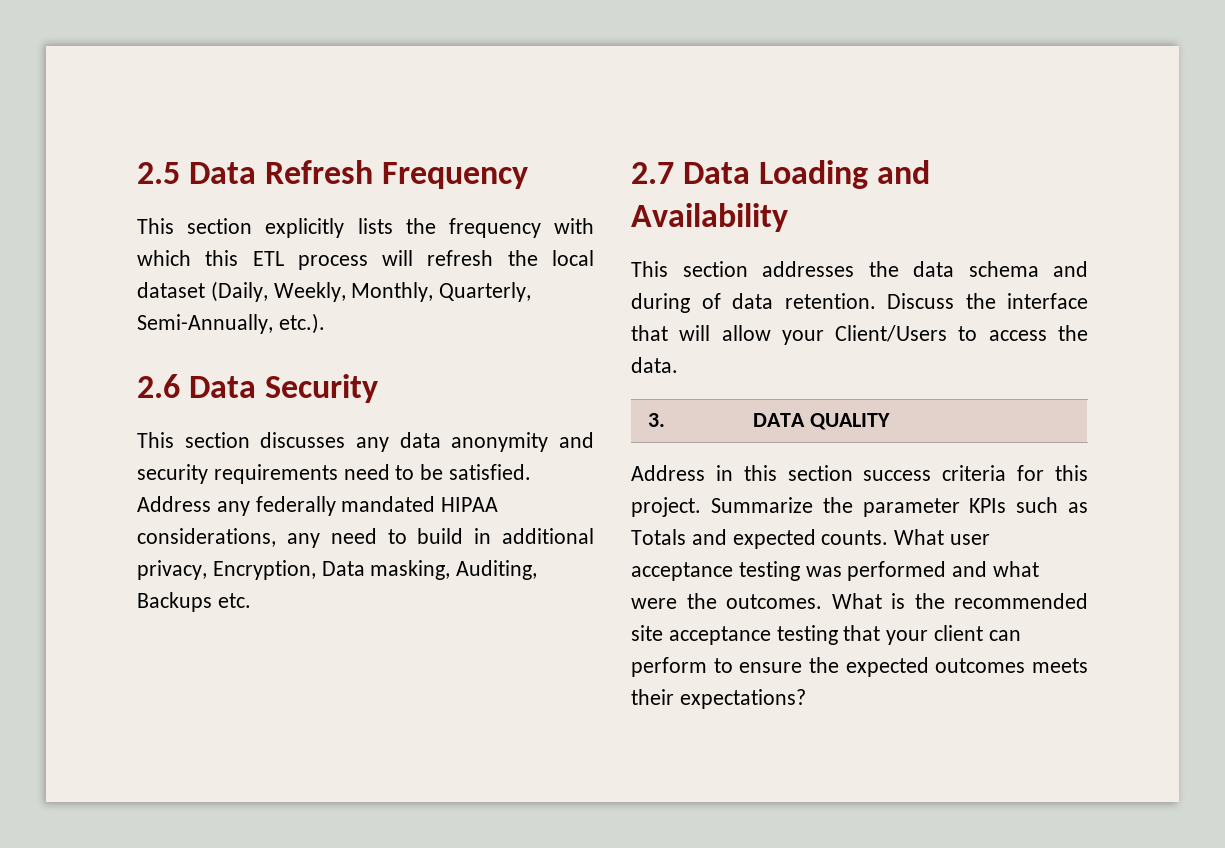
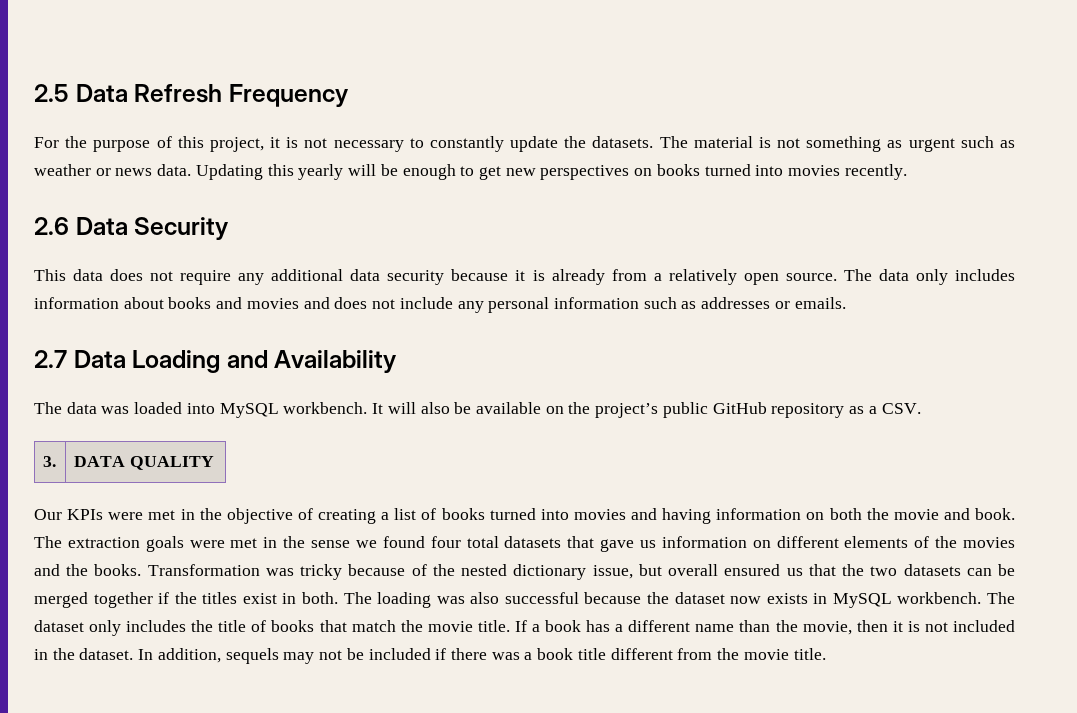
- This section explicitly lists the frequency with which this ETL process will refresh the local dataset (Daily, Weekly, Monthly, Quarterly, Semi-Annually, etc.).
+ For the purpose of this project, it is not necessary to constantly update the datasets. The material is not something as urgent such as weather or news data. Updating this yearly will be enough to get new perspectives on books turned into movies recently.
  2.6 Data Security
- This section discusses any data anonymity and security requirements need to be satisfied. Address any federally mandated HIPAA considerations, any need to build in additional privacy, Encryption, Data masking, Auditing, Backups etc.
+ This data does not require any additional data security because it is already from a relatively open source. The data only includes information about books and movies and does not include any personal information such as addresses or emails.
- This section addresses the data schema and during of data retention. Discuss the interface that will allow your Client/Users to access the data.
+ The data was loaded into MySQL workbench. It will also be available on the project’s public GitHub repository as a CSV.
  3. | DATA QUALITY
- Address in this section success criteria for this project. Summarize the parameter KPIs such as Totals and expected counts. What user acceptance testing was performed and what were the outcomes. What is the recommended site acceptance testing that your client can perform to ensure the expected outcomes meets their expectations?
+ Our KPIs were met in the objective of creating a list of books turned into movies and having information on both the movie and book. The extraction goals were met in the sense we found four total datasets that gave us information on different elements of the movies and the books. Transformation was tricky because of the nested dictionary issue, but overall ensured us that the two datasets can be merged together if the titles exist in both. The loading was also successful because the dataset now exists in MySQL workbench. The dataset only includes the title of books that match the movie title. If a book has a different name than the movie, then it is not included in the dataset. In addition, sequels may not be included if there was a book title different from the movie title.

